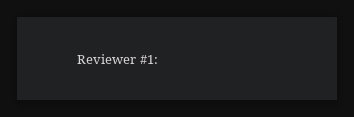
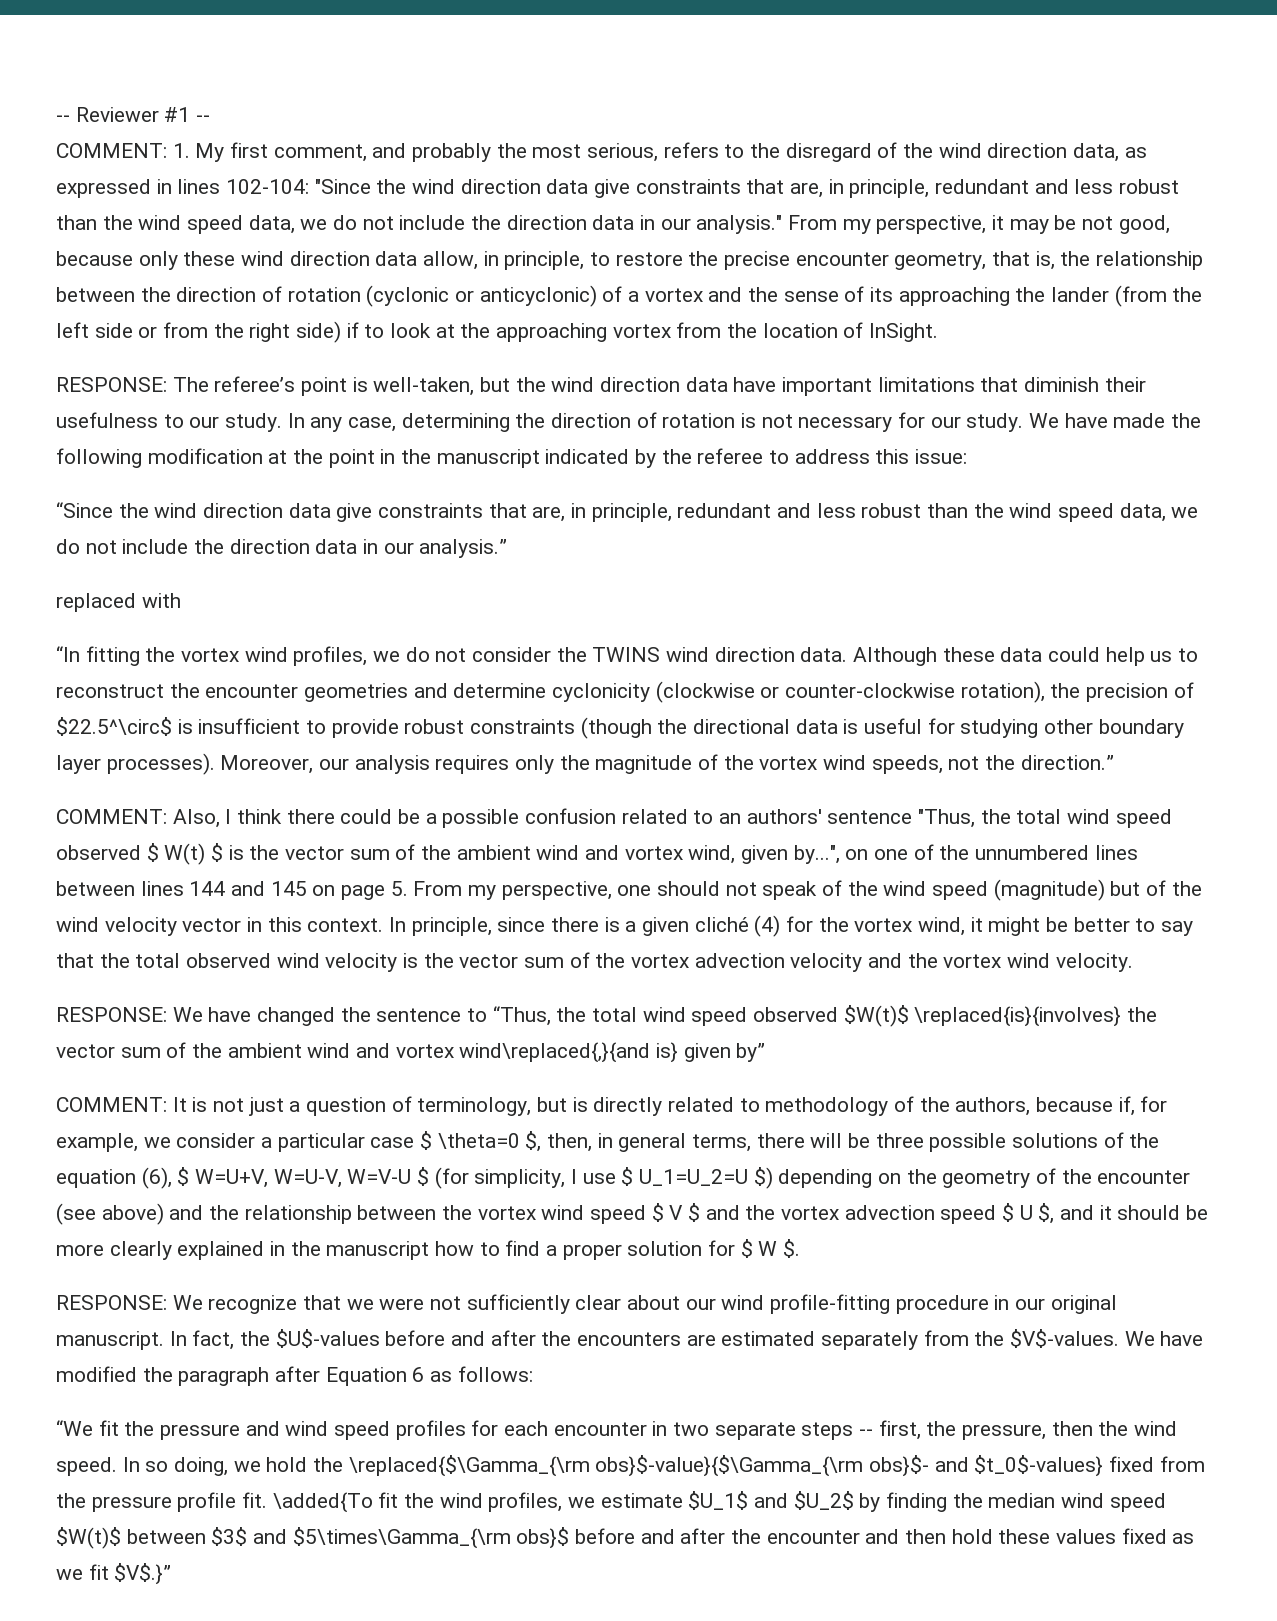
- Reviewer #1:
+ -- Reviewer #1 --
+ COMMENT: 1. My first comment, and probably the most serious, refers to the disregard of the wind direction data, as expressed in lines 102-104: "Since the wind direction data give constraints that are, in principle, redundant and less robust than the wind speed data, we do not include the direction data in our analysis." From my perspective, it may be not good, because only these wind direction data allow, in principle, to restore the precise encounter geometry, that is, the relationship between the direction of rotation (cyclonic or anticyclonic) of a vortex and the sense of its approaching the lander (from the left side or from the right side) if to look at the approaching vortex from the location of InSight.
+ RESPONSE: The referee’s point is well-taken, but the wind direction data have important limitations that diminish their usefulness to our study. In any case, determining the direction of rotation is not necessary for our study. We have made the following modification at the point in the manuscript indicated by the referee to address this issue:
+ “Since the wind direction data give constraints that are, in principle, redundant and less robust than the wind speed data, we do not include the direction data in our analysis.”
+ replaced with
+ “In fitting the vortex wind profiles, we do not consider the TWINS wind direction data. Although these data could help us to reconstruct the encounter geometries and determine cyclonicity (clockwise or counter-clockwise rotation), the precision of $22.5^\circ$ is insufficient to provide robust constraints (though the directional data is useful for studying other boundary layer processes). Moreover, our analysis requires only the magnitude of the vortex wind speeds, not the direction.”
+ COMMENT: Also, I think there could be a possible confusion related to an authors' sentence "Thus, the total wind speed observed $ W(t) $ is the vector sum of the ambient wind and vortex wind, given by...", on one of the unnumbered lines between lines 144 and 145 on page 5. From my perspective, one should not speak of the wind speed (magnitude) but of the wind velocity vector in this context. In principle, since there is a given cliché (4) for the vortex wind, it might be better to say that the total observed wind velocity is the vector sum of the vortex advection velocity and the vortex wind velocity.
+ RESPONSE: We have changed the sentence to “Thus, the total wind speed observed $W(t)$ \replaced{is}{involves} the vector sum of the ambient wind and vortex wind\replaced{,}{and is} given by”
+ COMMENT: It is not just a question of terminology, but is directly related to methodology of the authors, because if, for example, we consider a particular case $ \theta=0 $, then, in general terms, there will be three possible solutions of the equation (6), $ W=U+V, W=U-V, W=V-U $ (for simplicity, I use $ U_1=U_2=U $) depending on the geometry of the encounter (see above) and the relationship between the vortex wind speed $ V $ and the vortex advection speed $ U $, and it should be more clearly explained in the manuscript how to find a proper solution for $ W $.
+ RESPONSE: We recognize that we were not sufficiently clear about our wind profile-fitting procedure in our original manuscript. In fact, the $U$-values before and after the encounters are estimated separately from the $V$-values. We have modified the paragraph after Equation 6 as follows:
+ “We fit the pressure and wind speed profiles for each encounter in two separate steps -- first, the pressure, then the wind speed. In so doing, we hold the \replaced{$\Gamma_{\rm obs}$-value}{$\Gamma_{\rm obs}$- and $t_0$-values} fixed from the pressure profile fit. \added{To fit the wind profiles, we estimate $U_1$ and $U_2$ by finding the median wind speed $W(t)$ between $3$ and $5\times\Gamma_{\rm obs}$ before and after the encounter and then hold these values fixed as we fit $V$.}”

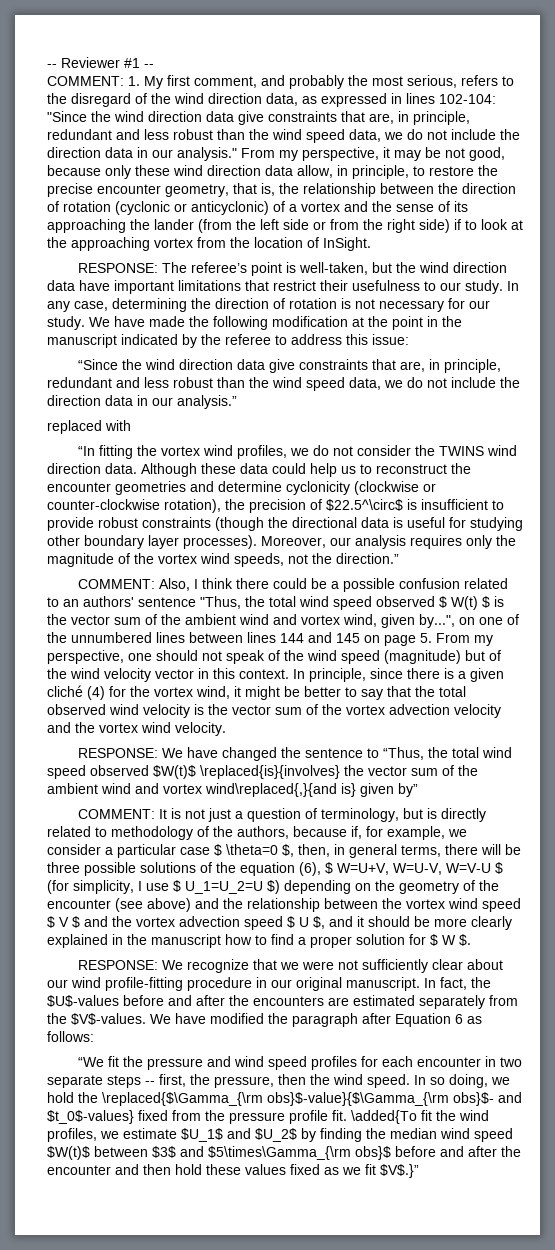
- RESPONSE: The referee’s point is well-taken, but the wind direction data have important limitations that diminish their usefulness to our study.
+ RESPONSE: The referee’s point is well-taken, but the wind direction data have important limitations that restrict their usefulness to our study.

